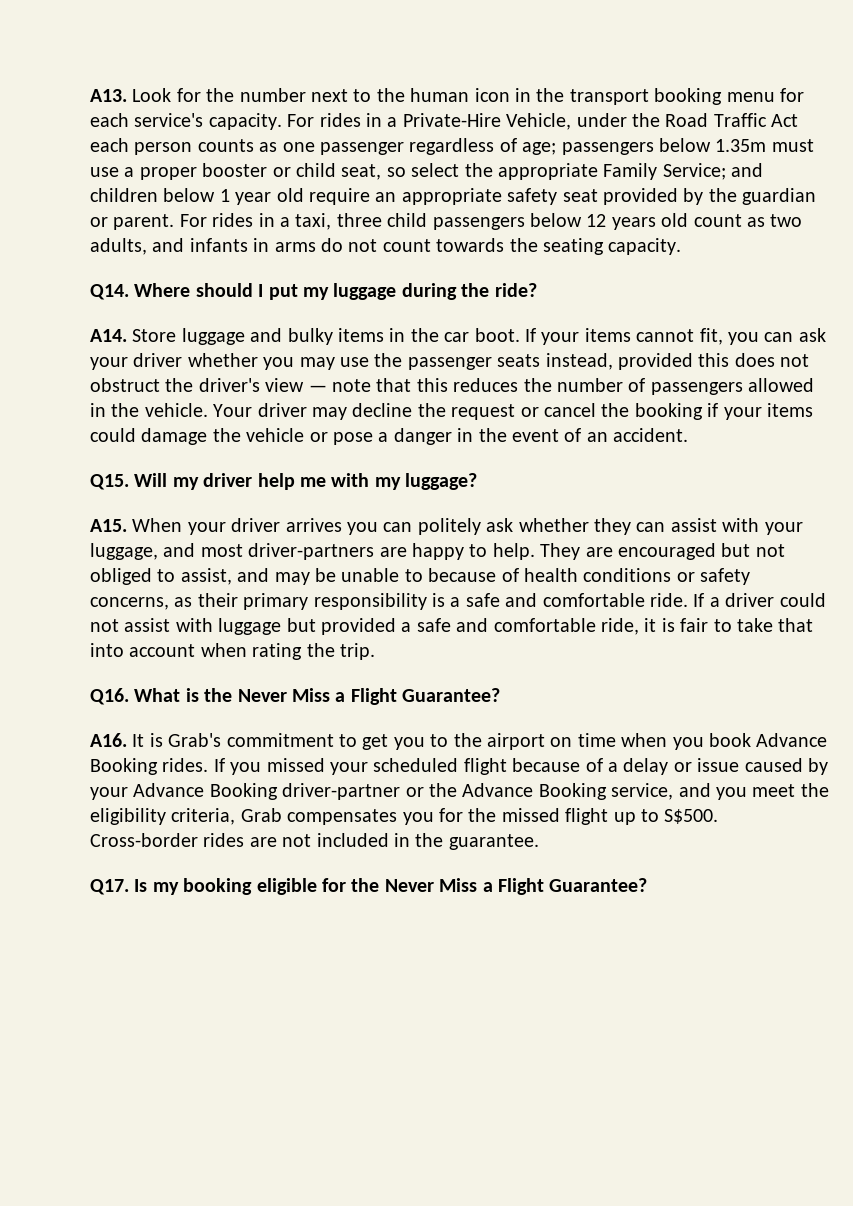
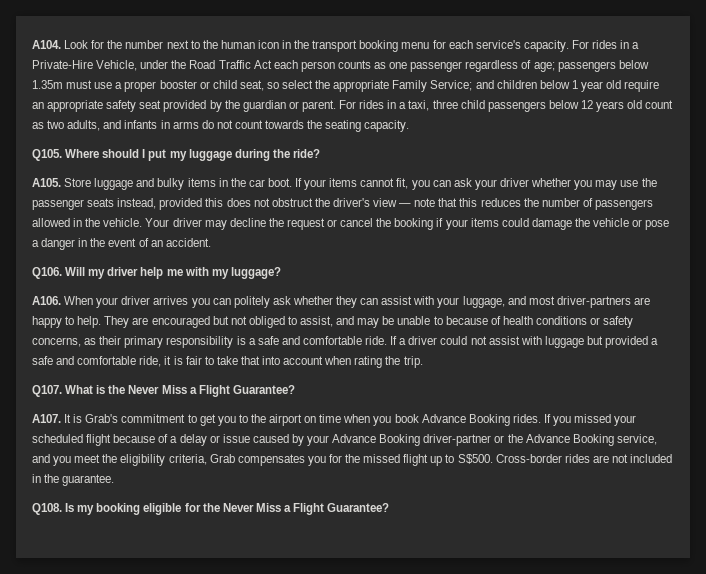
- A13. Look for the number next to the human icon in the transport booking menu for each service's capacity.
+ A104. Look for the number next to the human icon in the transport booking menu for each service's capacity.
- Q14. Where should I put my luggage during the ride?
+ Q105. Where should I put my luggage during the ride?
- A14. Store luggage and bulky items in the car boot.
+ A105. Store luggage and bulky items in the car boot.
- Q15. Will my driver help me with my luggage?
+ Q106. Will my driver help me with my luggage?
- A15. When your driver arrives you can politely ask whether they can assist with your luggage, and most driver-partners are happy to help.
+ A106. When your driver arrives you can politely ask whether they can assist with your luggage, and most driver-partners are happy to help.
- Q16. What is the Never Miss a Flight Guarantee?
+ Q107. What is the Never Miss a Flight Guarantee?
- A16. It is Grab's commitment to get you to the airport on time when you book Advance Booking rides.
+ A107. It is Grab's commitment to get you to the airport on time when you book Advance Booking rides.
- Q17. Is my booking eligible for the Never Miss a Flight Guarantee?
+ Q108. Is my booking eligible for the Never Miss a Flight Guarantee?

